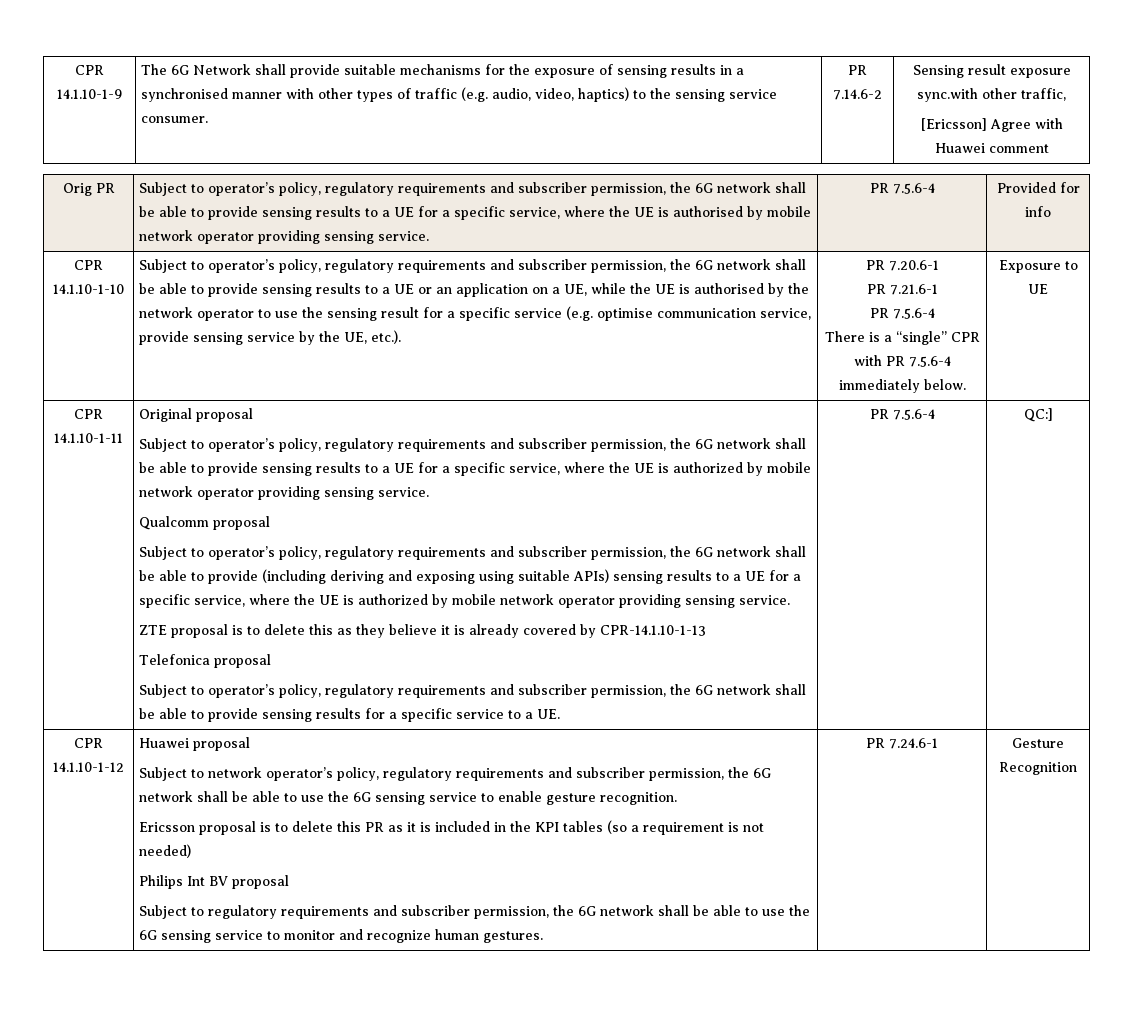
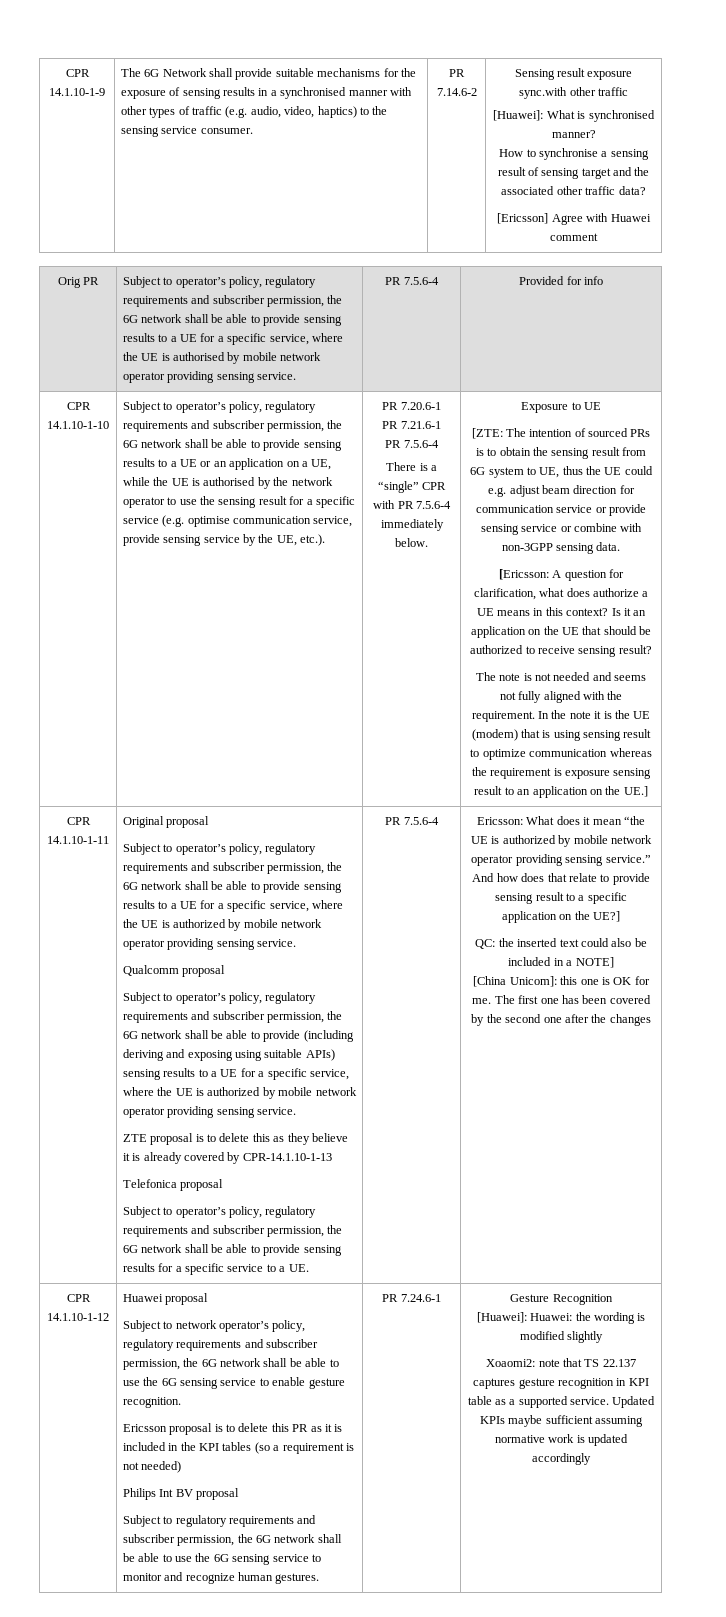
- Sensing result exposure sync.with other traffic,
+ Sensing result exposure sync.with other traffic
+ [Huawei]: What is synchronised manner?
+ How to synchronise a sensing result of sensing target and the associated other traffic data?
+ [ZTE: The intention of sourced PRs is to obtain the sensing result from 6G system to UE, thus the UE could e.g. adjust beam direction for communication service or provide sensing service or combine with non-3GPP sensing data.
+ [Ericsson: A question for clarification, what does authorize a UE means in this context? Is it an application on the UE that should be authorized to receive sensing result?
+ The note is not needed and seems not fully aligned with the requirement. In the note it is the UE (modem) that is using sensing result to optimize communication whereas the requirement is exposure sensing result to an application on the UE.]
- QC:]
+ Ericsson: What does it mean “the UE is authorized by mobile network operator providing sensing service.” And how does that relate to provide sensing result to a specific application on the UE?]
+ QC: the inserted text could also be included in a NOTE]
+ [China Unicom]: this one is OK for me. The first one has been covered by the second one after the changes
+ [Huawei]: Huawei: the wording is modified slightly
+ Xoaomi2: note that TS 22.137 captures gesture recognition in KPI table as a supported service. Updated KPIs maybe sufficient assuming normative work is updated accordingly

